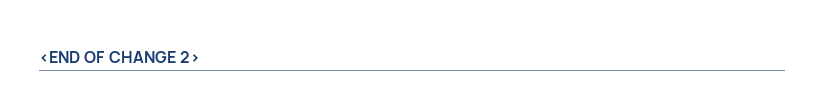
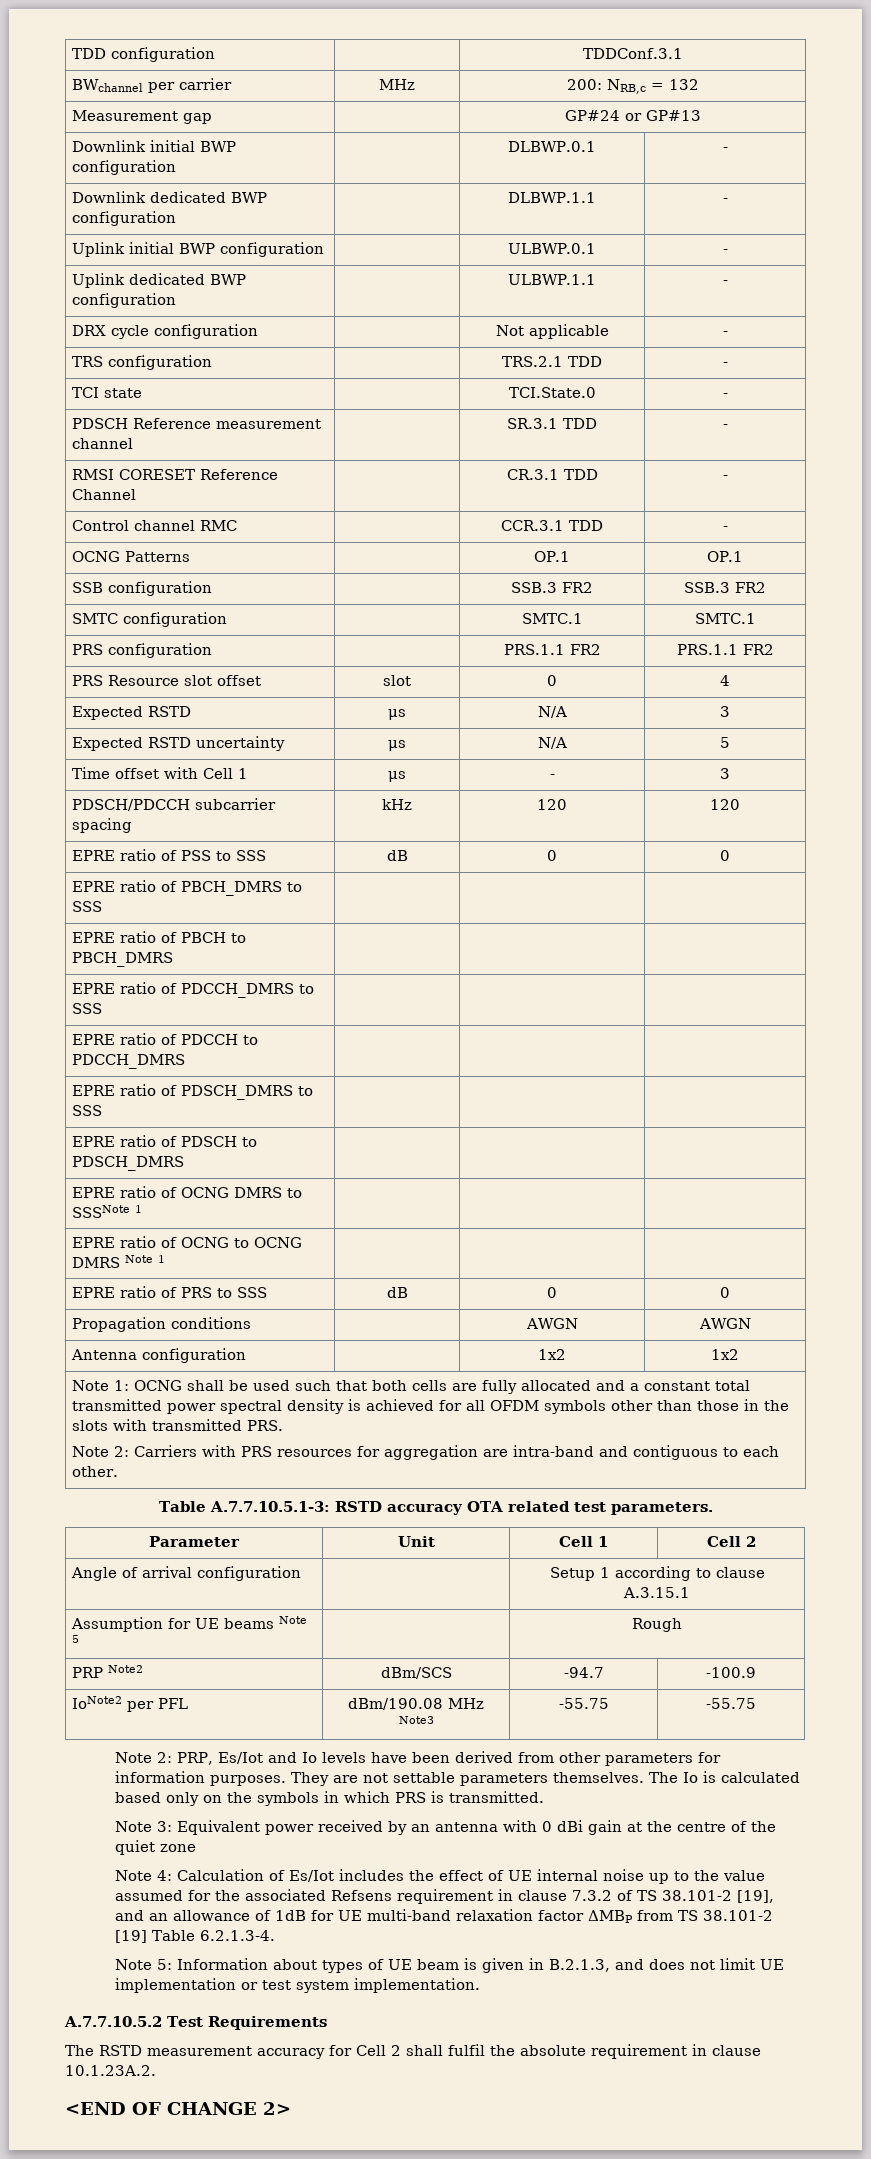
+ TDD configuration | | TDDConf.3.1
+ BWchannel per carrier | MHz | 200: NRB,c = 132
+ Measurement gap | | GP#24 or GP#13
+ Downlink initial BWP configuration | | DLBWP.0.1 | -
+ Downlink dedicated BWP configuration | | DLBWP.1.1 | -
+ Uplink initial BWP configuration | | ULBWP.0.1 | -
+ Uplink dedicated BWP configuration | | ULBWP.1.1 | -
+ DRX cycle configuration | | Not applicable | -
+ TRS configuration | | TRS.2.1 TDD | -
+ TCI state | | TCI.State.0 | -
+ PDSCH Reference measurement channel | | SR.3.1 TDD | -
+ RMSI CORESET Reference Channel | | CR.3.1 TDD | -
+ Control channel RMC | | CCR.3.1 TDD | -
+ OCNG Patterns | | OP.1 | OP.1
+ SSB configuration | | SSB.3 FR2 | SSB.3 FR2
+ SMTC configuration | | SMTC.1 | SMTC.1
+ PRS configuration | | PRS.1.1 FR2 | PRS.1.1 FR2
+ PRS Resource slot offset | slot | 0 | 4
+ Expected RSTD | μs | N/A | 3
+ Expected RSTD uncertainty | μs | N/A | 5
+ Time offset with Cell 1 | μs | - | 3
+ PDSCH/PDCCH subcarrier spacing | kHz | 120 | 120
+ EPRE ratio of PSS to SSS | dB | 0 | 0
+ EPRE ratio of PBCH_DMRS to SSS | | |
+ EPRE ratio of PBCH to PBCH_DMRS | | |
+ EPRE ratio of PDCCH_DMRS to SSS | | |
+ EPRE ratio of PDCCH to PDCCH_DMRS | | |
+ EPRE ratio of PDSCH_DMRS to SSS | | |
+ EPRE ratio of PDSCH to PDSCH_DMRS | | |
+ EPRE ratio of OCNG DMRS to SSSNote 1 | | |
+ EPRE ratio of OCNG to OCNG DMRS Note 1 | | |
+ EPRE ratio of PRS to SSS | dB | 0 | 0
+ Propagation conditions | | AWGN | AWGN
+ Antenna configuration | | 1x2 | 1x2
+ Note 1: OCNG shall be used such that both cells are fully allocated and a constant total transmitted power spectral density is achieved for all OFDM symbols other than those in the slots with transmitted PRS.
+ Note 2: Carriers with PRS resources for aggregation are intra-band and contiguous to each other.
+ Table A.7.7.10.5.1-3: RSTD accuracy OTA related test parameters.
+ Parameter | Unit | Cell 1 | Cell 2
+ Angle of arrival configuration | | Setup 1 according to clause A.3.15.1
+ Assumption for UE beams Note 5 | | Rough
+ PRP Note2 | dBm/SCS | -94.7 | -100.9
+ IoNote2 per PFL | dBm/190.08 MHz Note3 | -55.75 | -55.75
+ Note 2: PRP, Es/Iot and Io levels have been derived from other parameters for information purposes. They are not settable parameters themselves. The Io is calculated based only on the symbols in which PRS is transmitted.
+ Note 3: Equivalent power received by an antenna with 0 dBi gain at the centre of the quiet zone
+ Note 4: Calculation of Es/Iot includes the effect of UE internal noise up to the value assumed for the associated Refsens requirement in clause 7.3.2 of TS 38.101-2 [19], and an allowance of 1dB for UE multi-band relaxation factor ΔMBP from TS 38.101-2 [19] Table 6.2.1.3-4.
+ Note 5: Information about types of UE beam is given in B.2.1.3, and does not limit UE implementation or test system implementation.
+ A.7.7.10.5.2 Test Requirements
+ The RSTD measurement accuracy for Cell 2 shall fulfil the absolute requirement in clause 10.1.23A.2.

